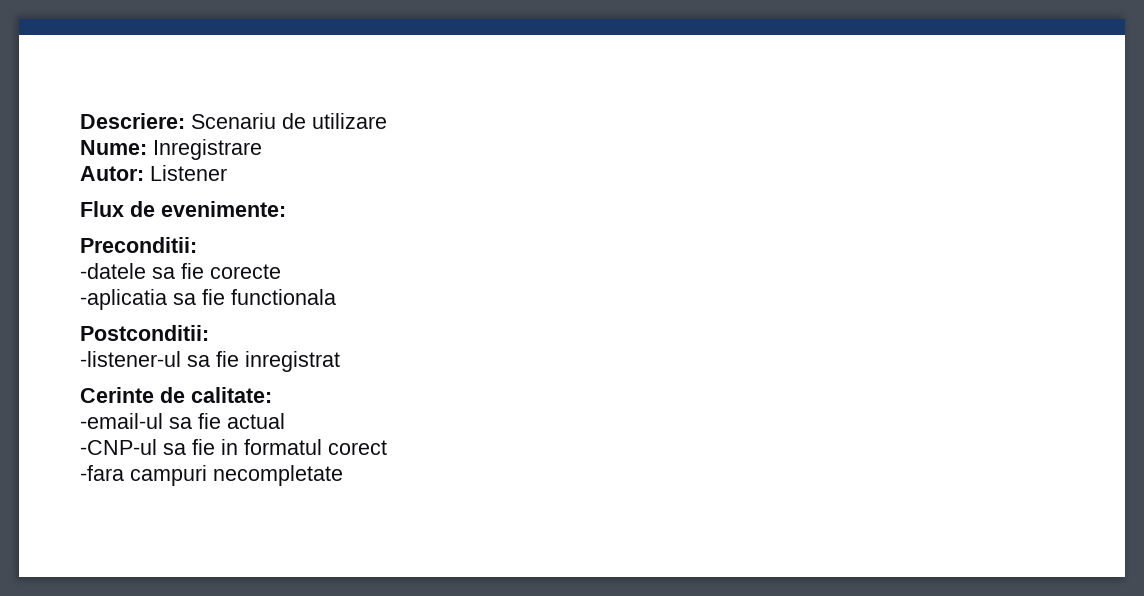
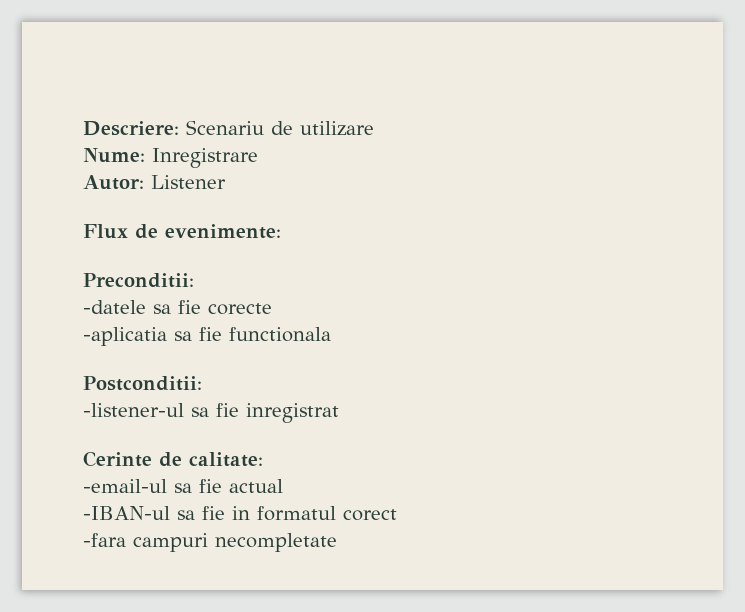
- -CNP-ul sa fie in formatul corect
+ -IBAN-ul sa fie in formatul corect

